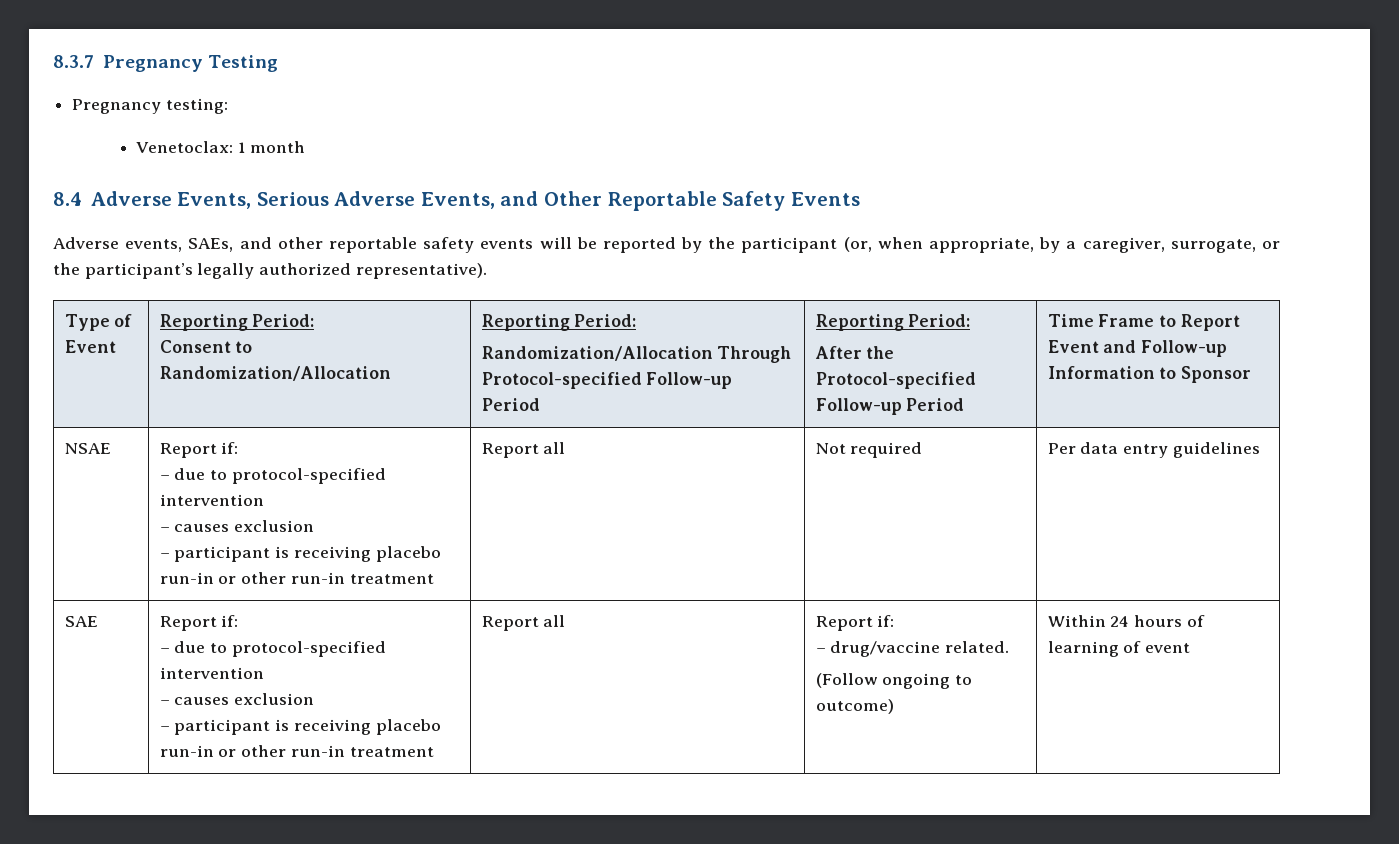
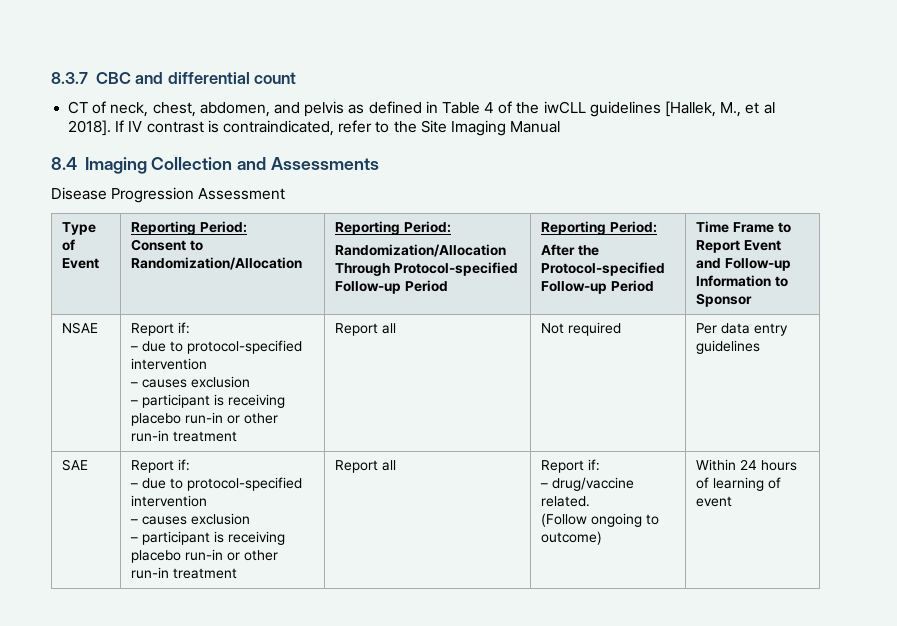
- 8.3.7 Pregnancy Testing
- Pregnancy testing:
- Venetoclax: 1 month
- 8.4 Adverse Events, Serious Adverse Events, and Other Reportable Safety Events
- Adverse events, SAEs, and other reportable safety events will be reported by the participant (or, when appropriate, by a caregiver, surrogate, or the participant’s legally authorized representative).
+ 8.3.7 CBC and differential count
+ CT of neck, chest, abdomen, and pelvis as defined in Table 4 of the iwCLL guidelines [Hallek, M., et al 2018]. If IV contrast is contraindicated, refer to the Site Imaging Manual
+ 8.4 Imaging Collection and Assessments
+ Disease Progression Assessment

